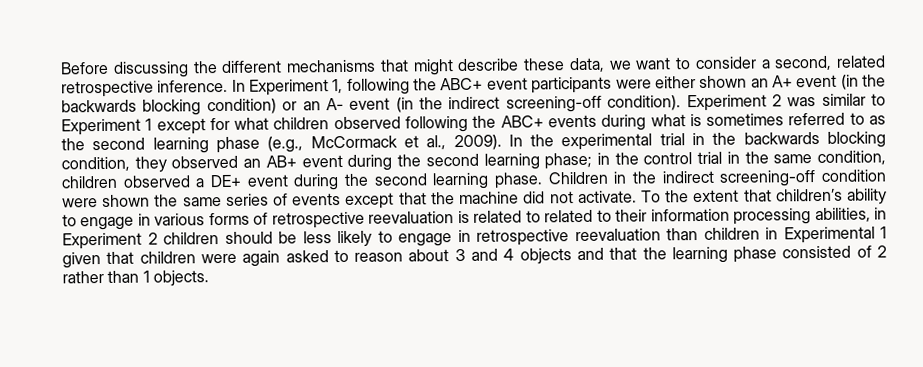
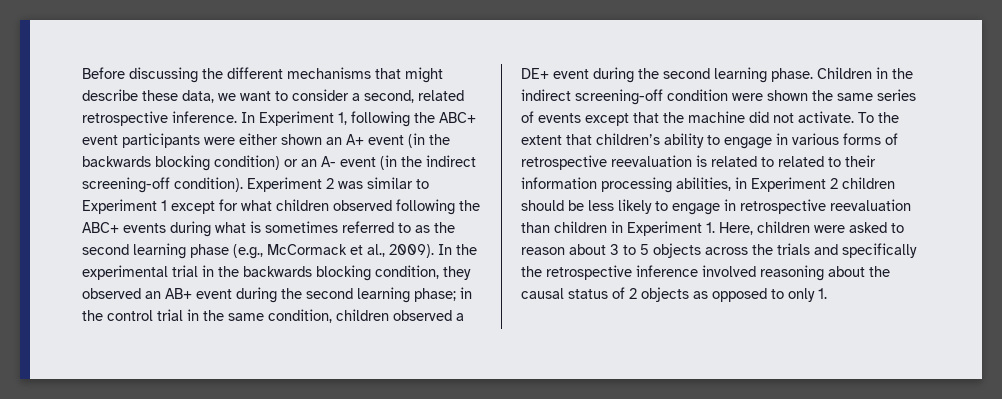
- To the extent that children’s ability to engage in various forms of retrospective reevaluation is related to related to their information processing abilities, in Experiment 2 children should be less likely to engage in retrospective reevaluation than children in Experimental 1 given that children were again asked to reason about 3 and 4 objects and that the learning phase consisted of 2 rather than 1 objects.
+ To the extent that children’s ability to engage in various forms of retrospective reevaluation is related to related to their information processing abilities, in Experiment 2 children should be less likely to engage in retrospective reevaluation than children in Experiment 1. Here, children were asked to reason about 3 to 5 objects across the trials and specifically the retrospective inference involved reasoning about the causal status of 2 objects as opposed to only 1.

